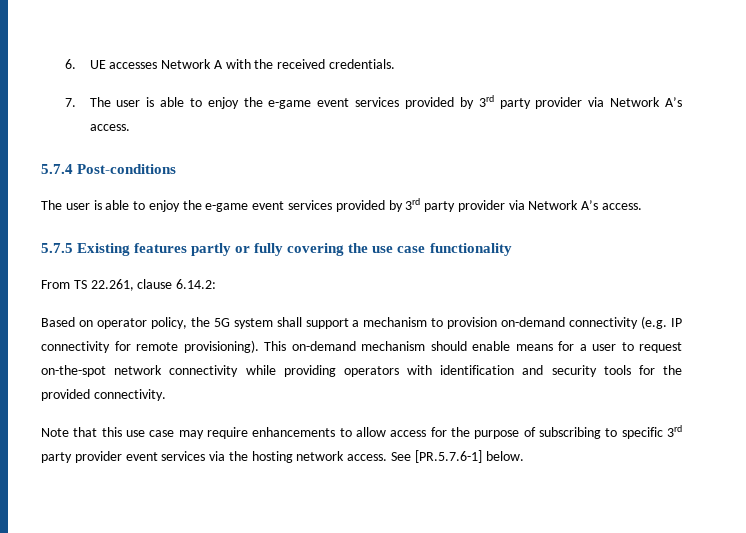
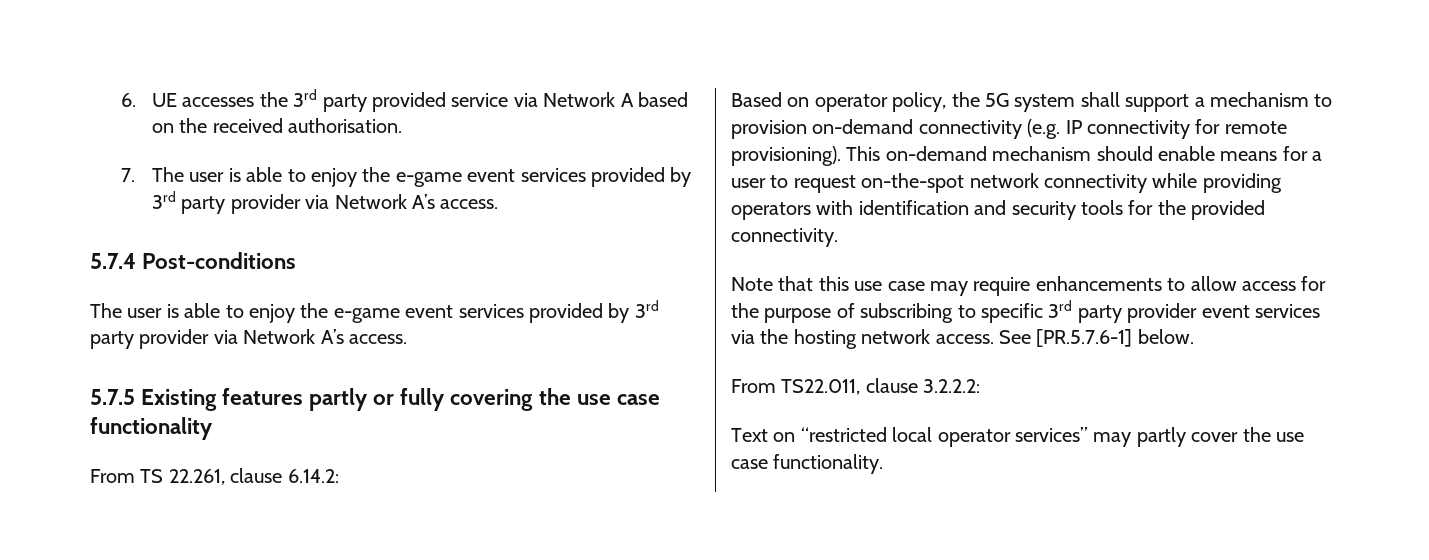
- 6. UE accesses Network A with the received credentials.
+ 6. UE accesses the 3rd party provided service via Network A based on the received authorisation.
+ From TS22.011, clause 3.2.2.2:
+ Text on “restricted local operator services” may partly cover the use case functionality.

